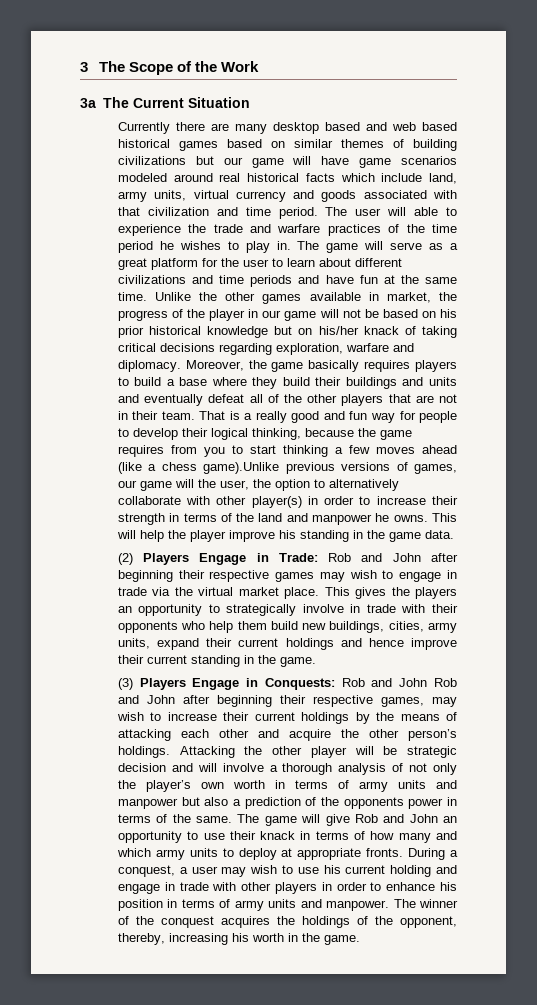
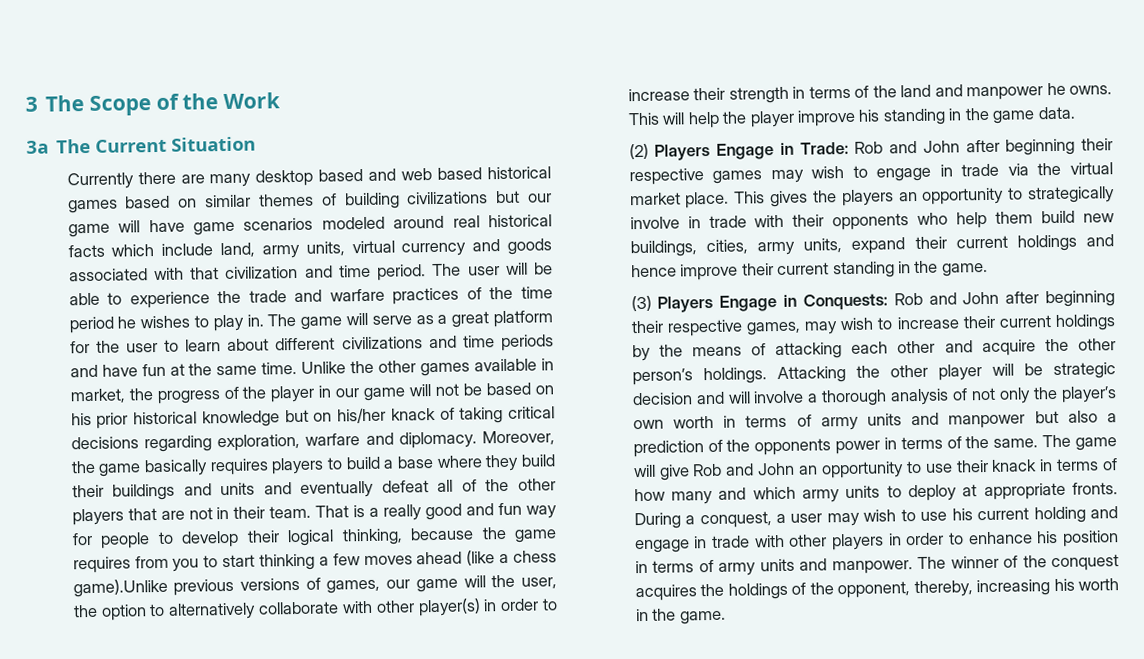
- The user will able to experience the trade and warfare practices of the time period he wishes to play in.
+ The user will be able to experience the trade and warfare practices of the time period he wishes to play in.
- (3) Players Engage in Conquests: Rob and John Rob and John after beginning their respective games, may wish to increase their current holdings by the means of attacking each other and acquire the other person’s holdings.
+ (3) Players Engage in Conquests: Rob and John after beginning their respective games, may wish to increase their current holdings by the means of attacking each other and acquire the other person’s holdings.

